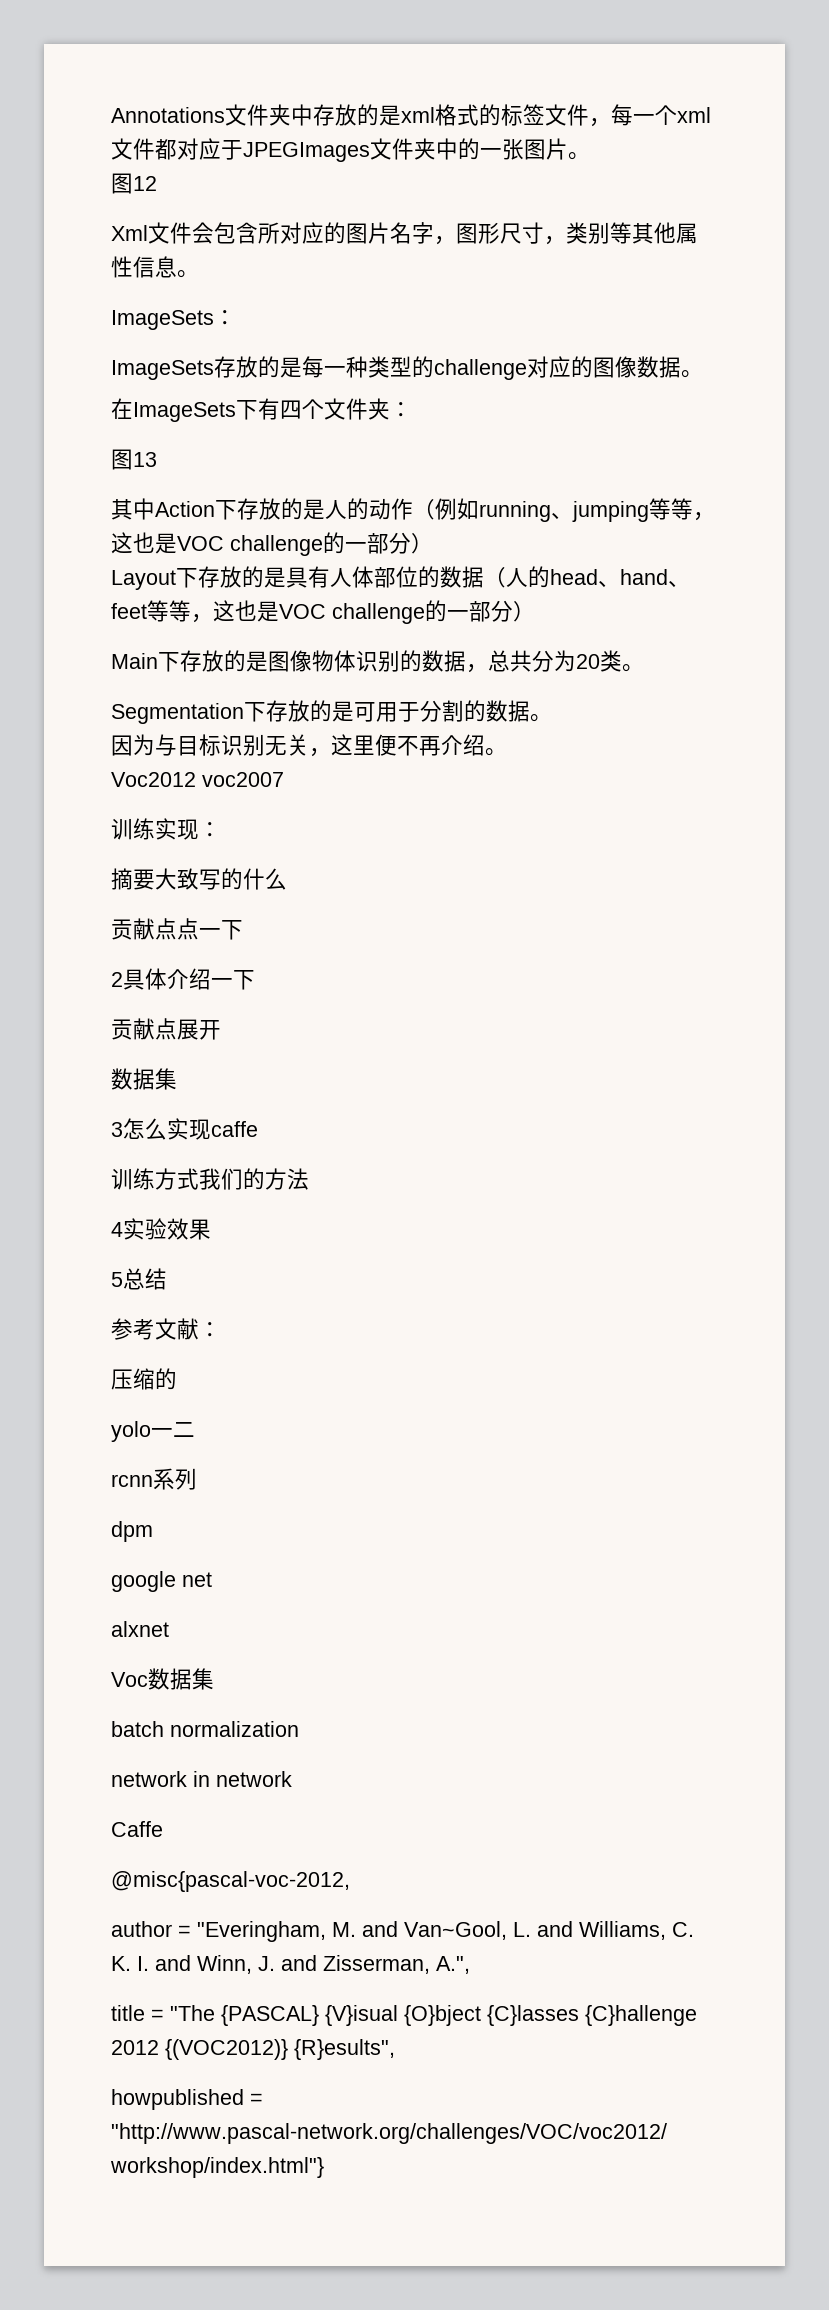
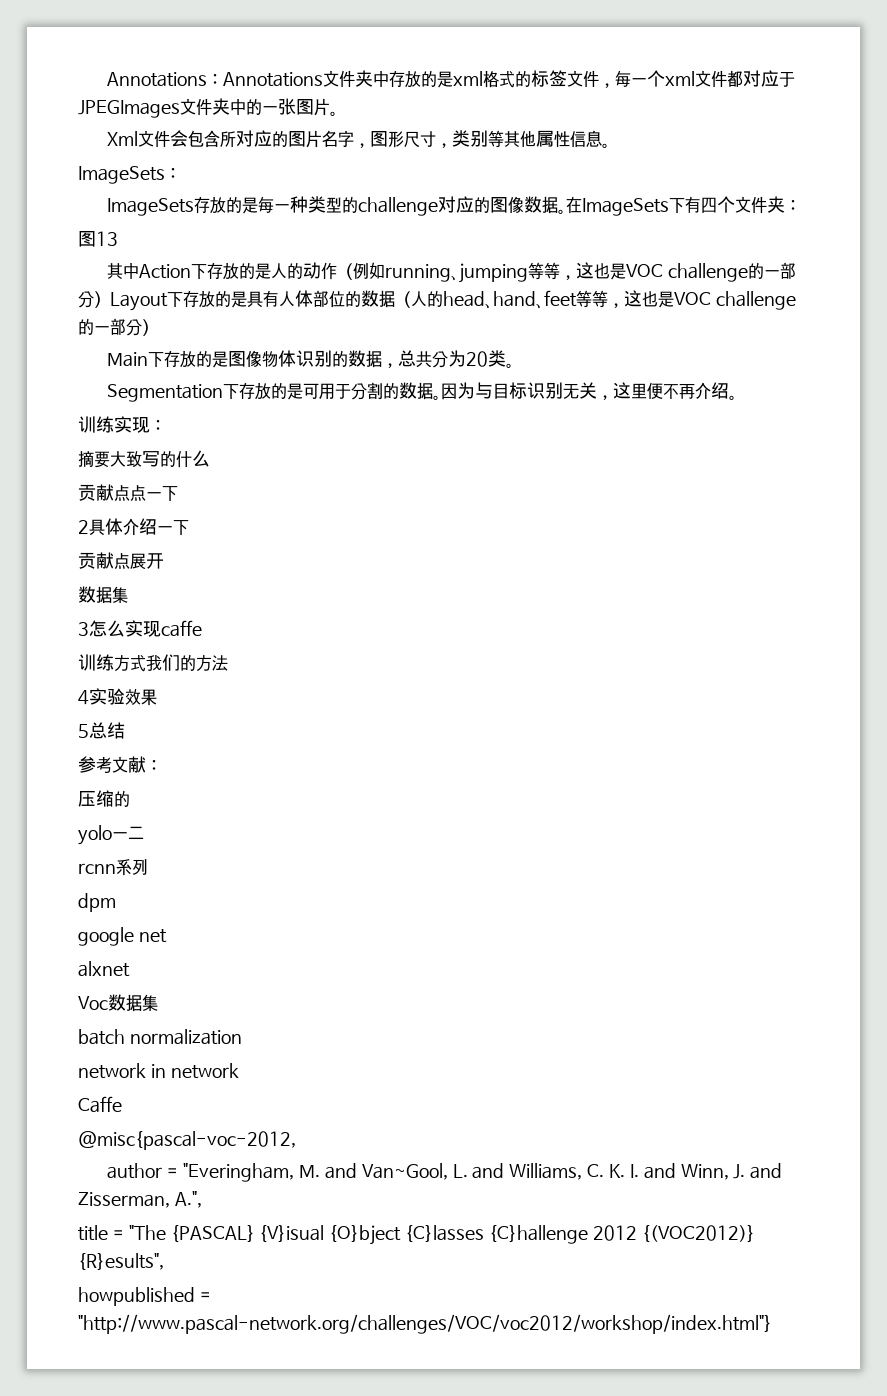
- Annotations文件夹中存放的是xml格式的标签文件，每一个xml文件都对应于JPEGImages文件夹中的一张图片。
+ Annotations：Annotations文件夹中存放的是xml格式的标签文件，每一个xml文件都对应于JPEGImages文件夹中的一张图片。
- 图12
- ImageSets存放的是每一种类型的challenge对应的图像数据。
- 在ImageSets下有四个文件夹：
+ ImageSets存放的是每一种类型的challenge对应的图像数据。在ImageSets下有四个文件夹：
- 其中Action下存放的是人的动作（例如running、jumping等等，这也是VOC challenge的一部分）
- Layout下存放的是具有人体部位的数据（人的head、hand、feet等等，这也是VOC challenge的一部分）
+ 其中Action下存放的是人的动作（例如running、jumping等等，这也是VOC challenge的一部分）Layout下存放的是具有人体部位的数据（人的head、hand、feet等等，这也是VOC challenge的一部分）
- Segmentation下存放的是可用于分割的数据。
- 因为与目标识别无关，这里便不再介绍。
+ Segmentation下存放的是可用于分割的数据。因为与目标识别无关，这里便不再介绍。
- Voc2012 voc2007

